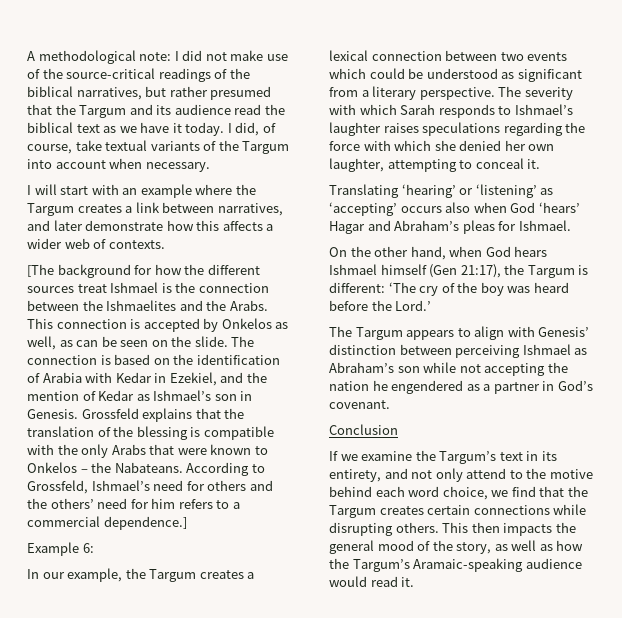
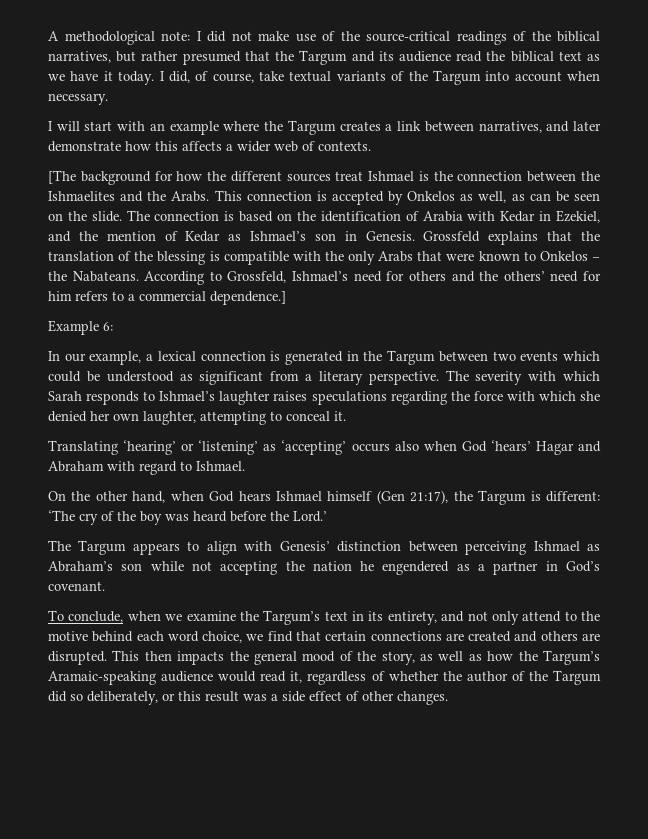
- In our example, the Targum creates a lexical connection between two events which could be understood as significant from a literary perspective.
+ In our example, a lexical connection is generated in the Targum between two events which could be understood as significant from a literary perspective.
- Translating ‘hearing’ or ‘listening’ as ‘accepting’ occurs also when God ‘hears’ Hagar and Abraham’s pleas for Ishmael.
+ Translating ‘hearing’ or ‘listening’ as ‘accepting’ occurs also when God ‘hears’ Hagar and Abraham with regard to Ishmael.
- Conclusion
- If we examine the Targum’s text in its entirety, and not only attend to the motive behind each word choice, we find that the Targum creates certain connections while disrupting others.
+ To conclude, when we examine the Targum’s text in its entirety, and not only attend to the motive behind each word choice, we find that certain connections are created and others are disrupted.
- This then impacts the general mood of the story, as well as how the Targum’s Aramaic-speaking audience would read it.
+ This then impacts the general mood of the story, as well as how the Targum’s Aramaic-speaking audience would read it, regardless of whether the author of the Targum did so deliberately, or this result was a side effect of other changes.

